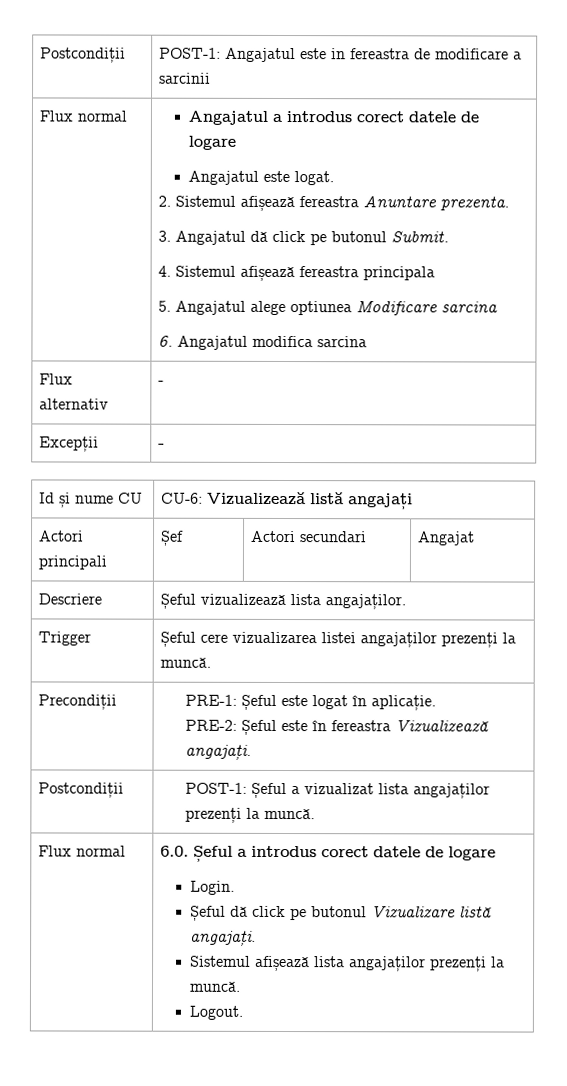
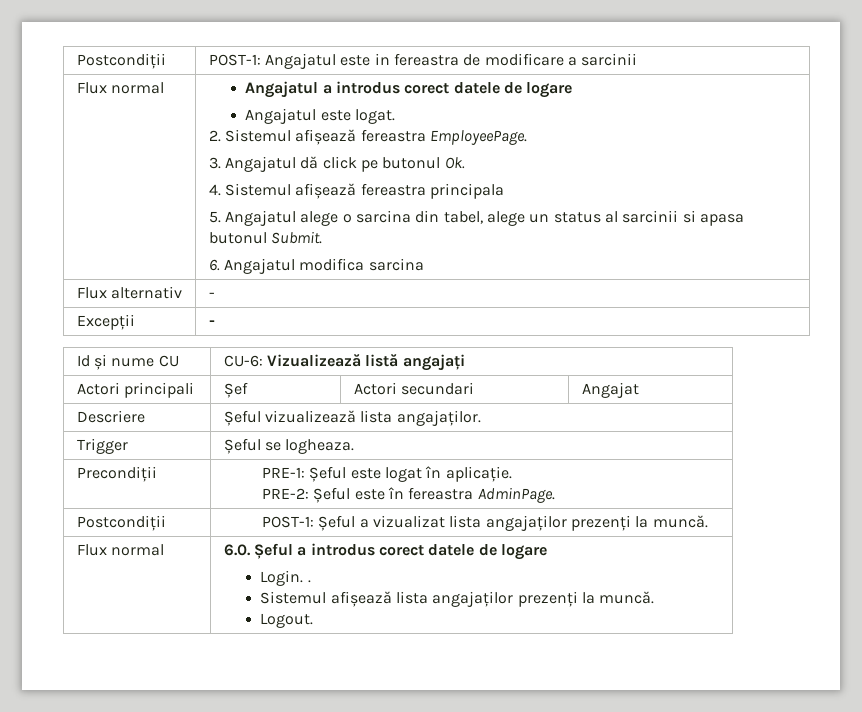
- 2. Sistemul afișează fereastra Anuntare prezenta.
+ 2. Sistemul afișează fereastra EmployeePage.
- 3. Angajatul dă click pe butonul Submit.
+ 3. Angajatul dă click pe butonul Ok.
- 5. Angajatul alege optiunea Modificare sarcina
+ 5. Angajatul alege o sarcina din tabel, alege un status al sarcinii si apasa butonul Submit.
- Trigger | Șeful cere vizualizarea listei angajaților prezenți la muncă.
+ Trigger | Șeful se logheaza.
  Precondiții | PRE-1: Șeful este logat în aplicație.
- PRE-2: Șeful este în fereastra Vizualizează angajați.
+ PRE-2: Șeful este în fereastra AdminPage.
  Flux normal | 6.0. Șeful a introdus corect datele de logare
- Login.
- Șeful dă click pe butonul Vizualizare listă angajați.
+ Login. .

